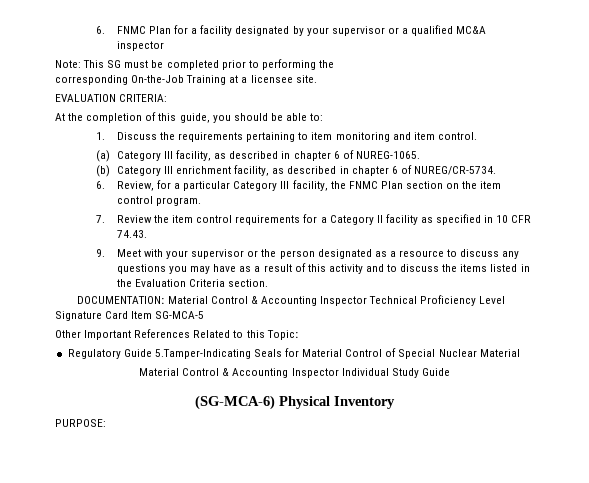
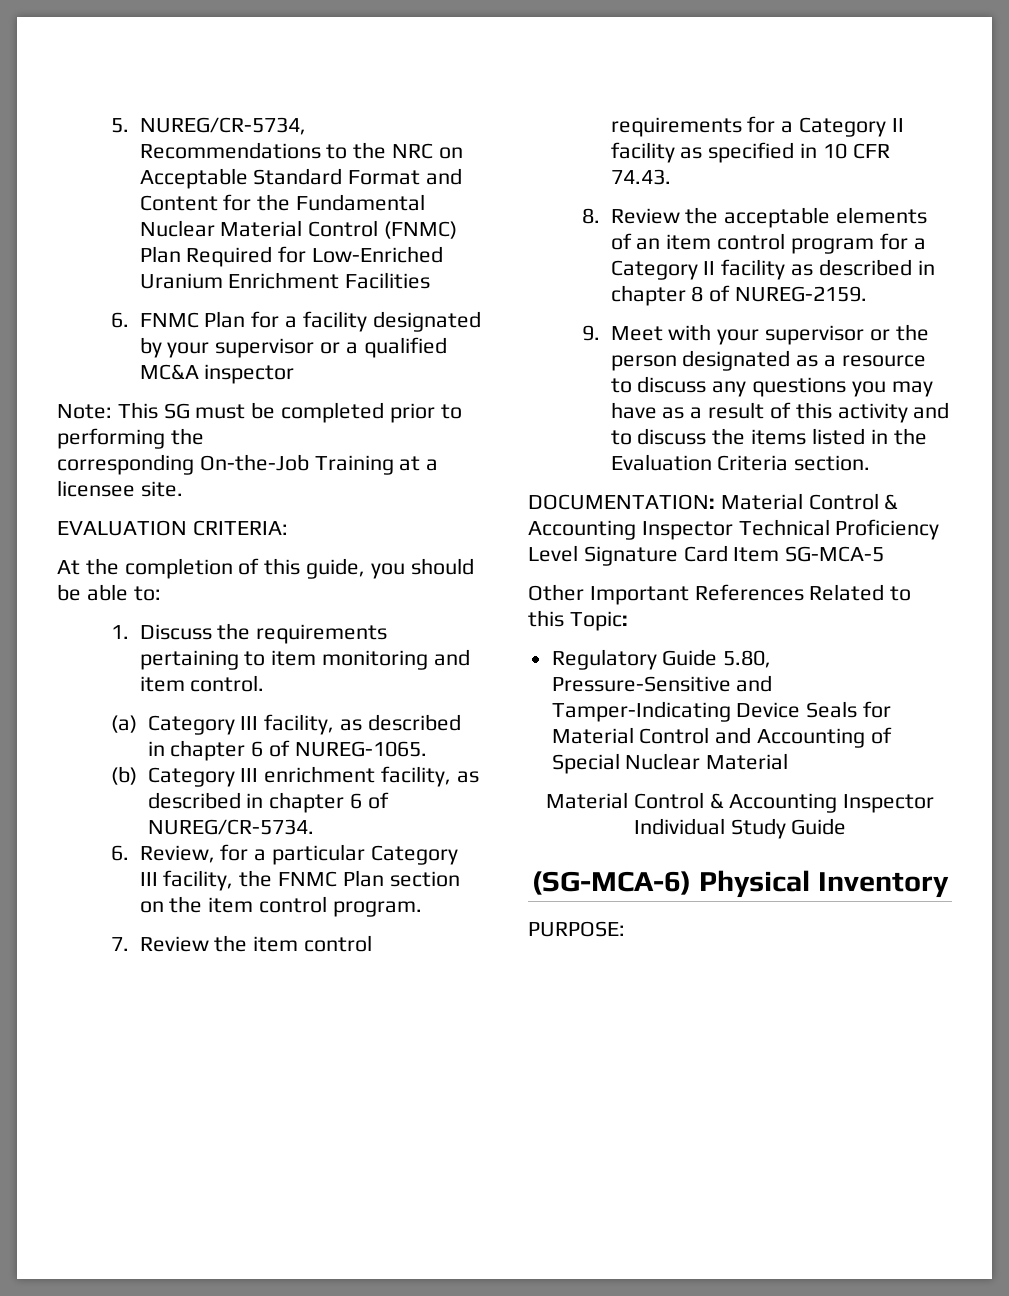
+ 5. NUREG/CR-5734, Recommendations to the NRC on Acceptable Standard Format and Content for the Fundamental Nuclear Material Control (FNMC) Plan Required for Low-Enriched Uranium Enrichment Facilities
+ 8. Review the acceptable elements of an item control program for a Category II facility as described in chapter 8 of NUREG-2159.
- Regulatory Guide 5.Tamper-Indicating Seals for Material Control of Special Nuclear Material
+ Regulatory Guide 5.80, Pressure-Sensitive and Tamper-Indicating Device Seals for Material Control and Accounting of Special Nuclear Material

